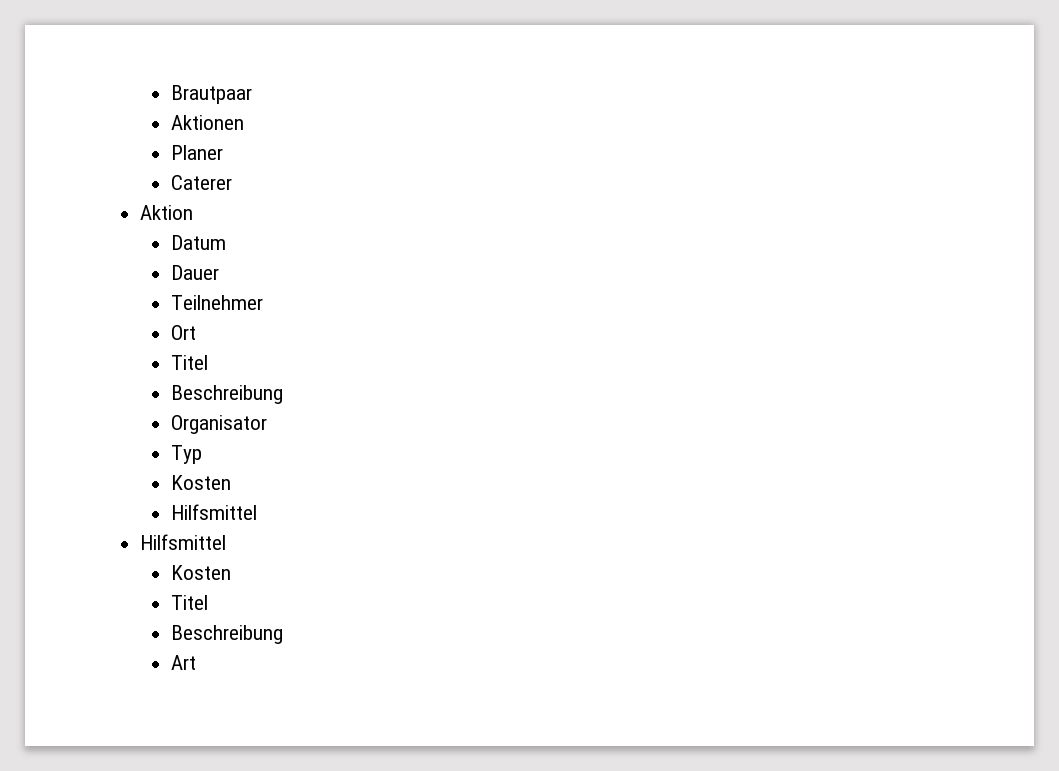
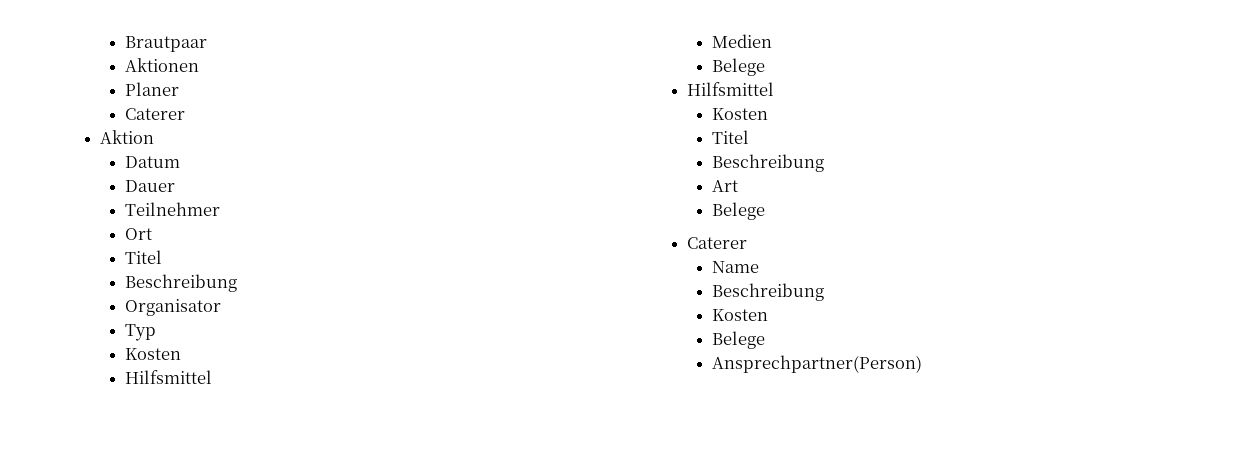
+ Medien
+ Belege
  Art
+ Belege
+ Caterer
+ Name
+ Beschreibung
+ Kosten
+ Belege
+ Ansprechpartner(Person)

